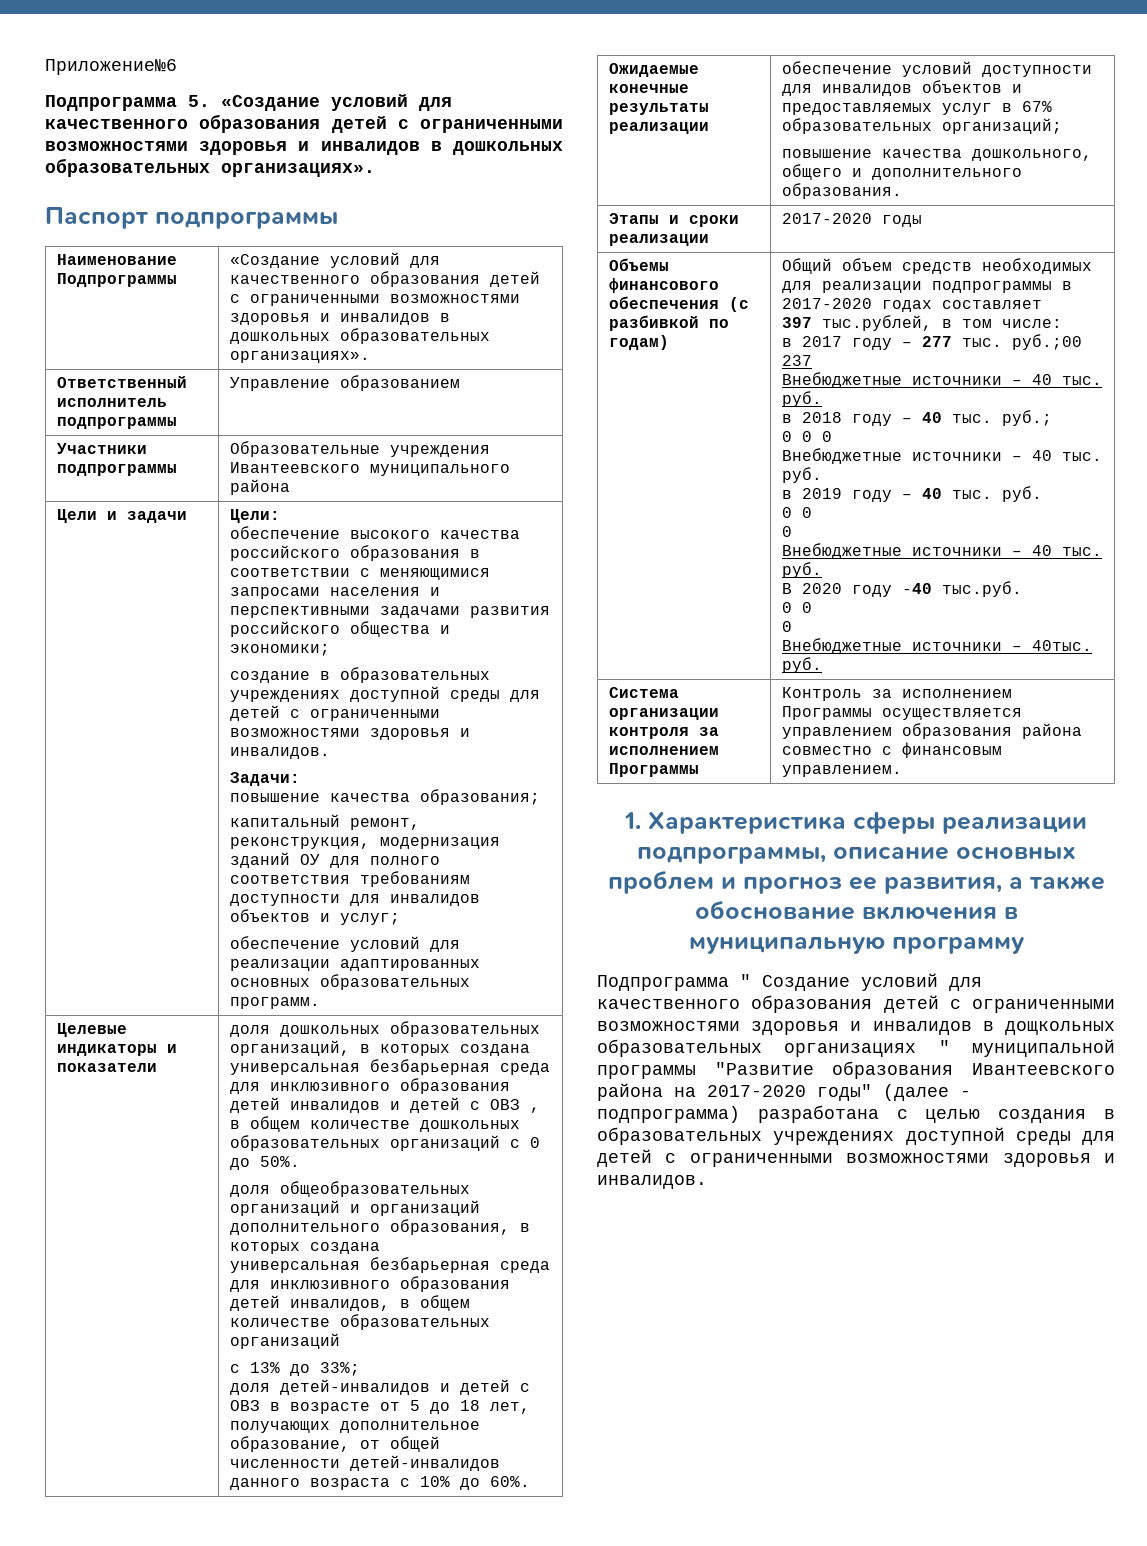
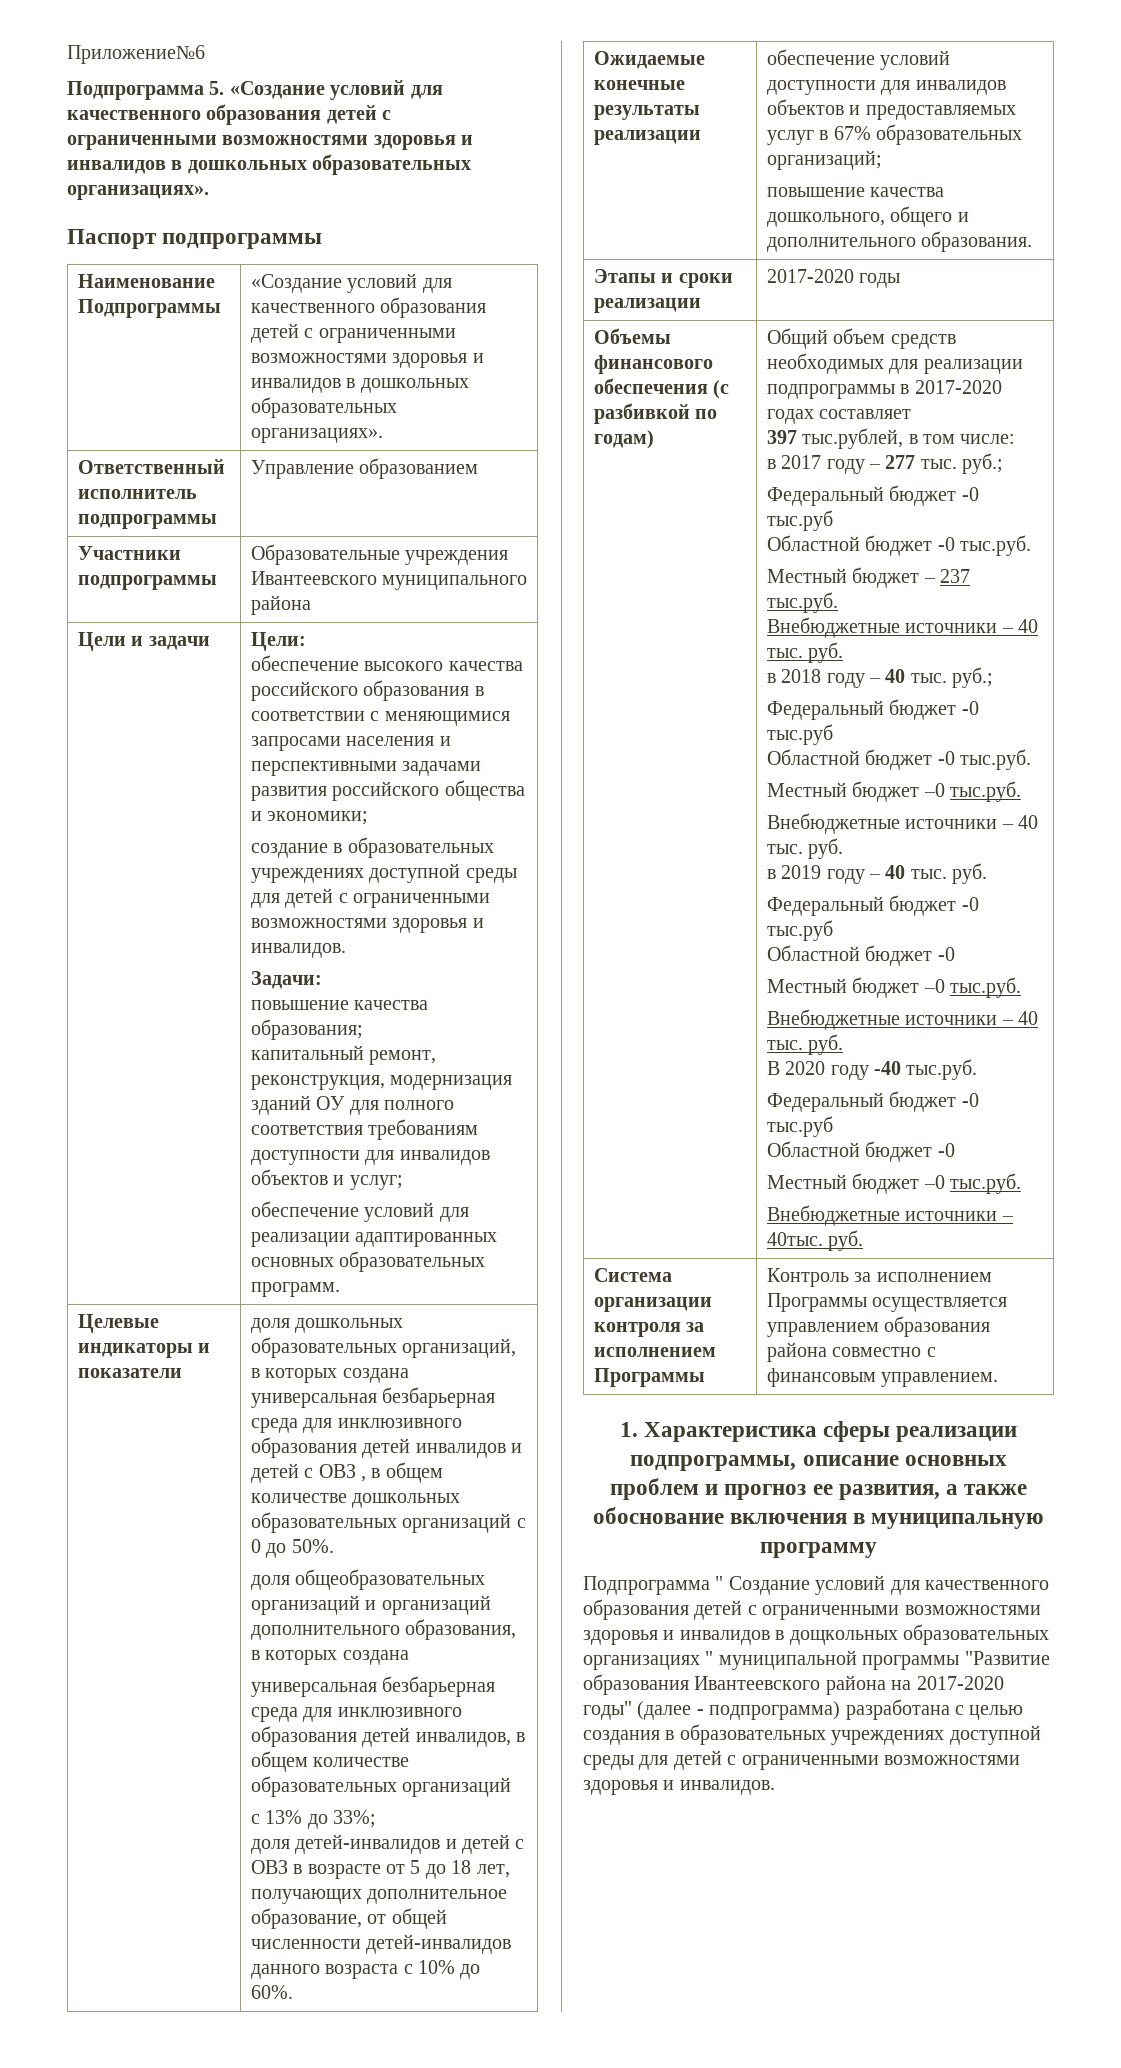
- в 2017 году – 277 тыс. руб.;00 237
+ в 2017 году – 277 тыс. руб.;
+ Федеральный бюджет -0 тыс.руб
+ Областной бюджет -0 тыс.руб.
+ Местный бюджет – 237 тыс.руб.
  в 2018 году – 40 тыс. руб.;
- 0 0 0
+ Федеральный бюджет -0 тыс.руб
+ Областной бюджет -0 тыс.руб.
+ Местный бюджет –0 тыс.руб.
  в 2019 году – 40 тыс. руб.
- 0 0
- 0
+ Федеральный бюджет -0 тыс.руб
+ Областной бюджет -0
+ Местный бюджет –0 тыс.руб.
  В 2020 году -40 тыс.руб.
- 0 0
- 0
+ Федеральный бюджет -0 тыс.руб
+ Областной бюджет -0
+ Местный бюджет –0 тыс.руб.

